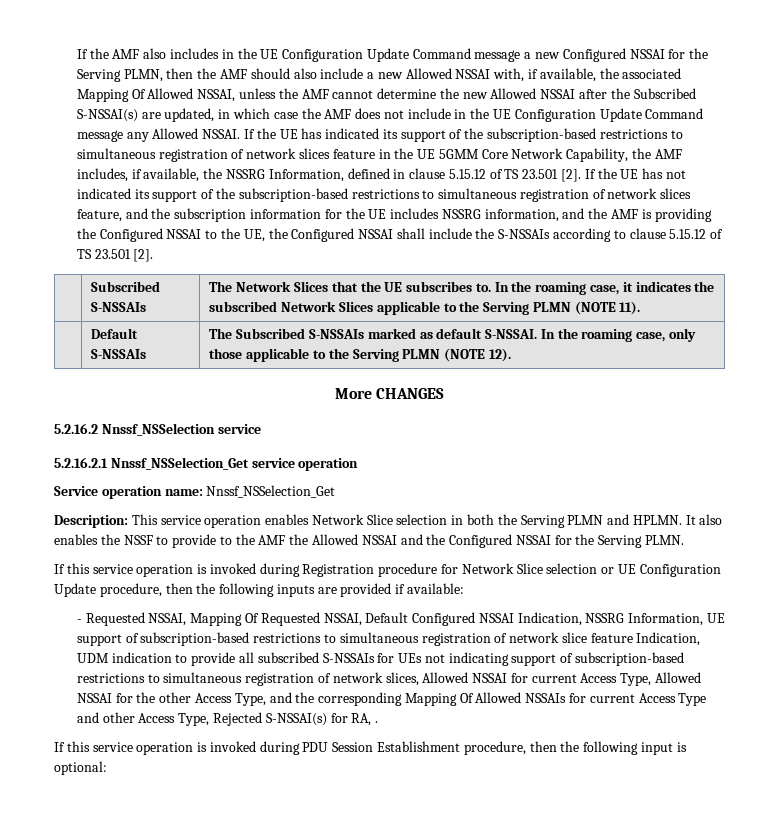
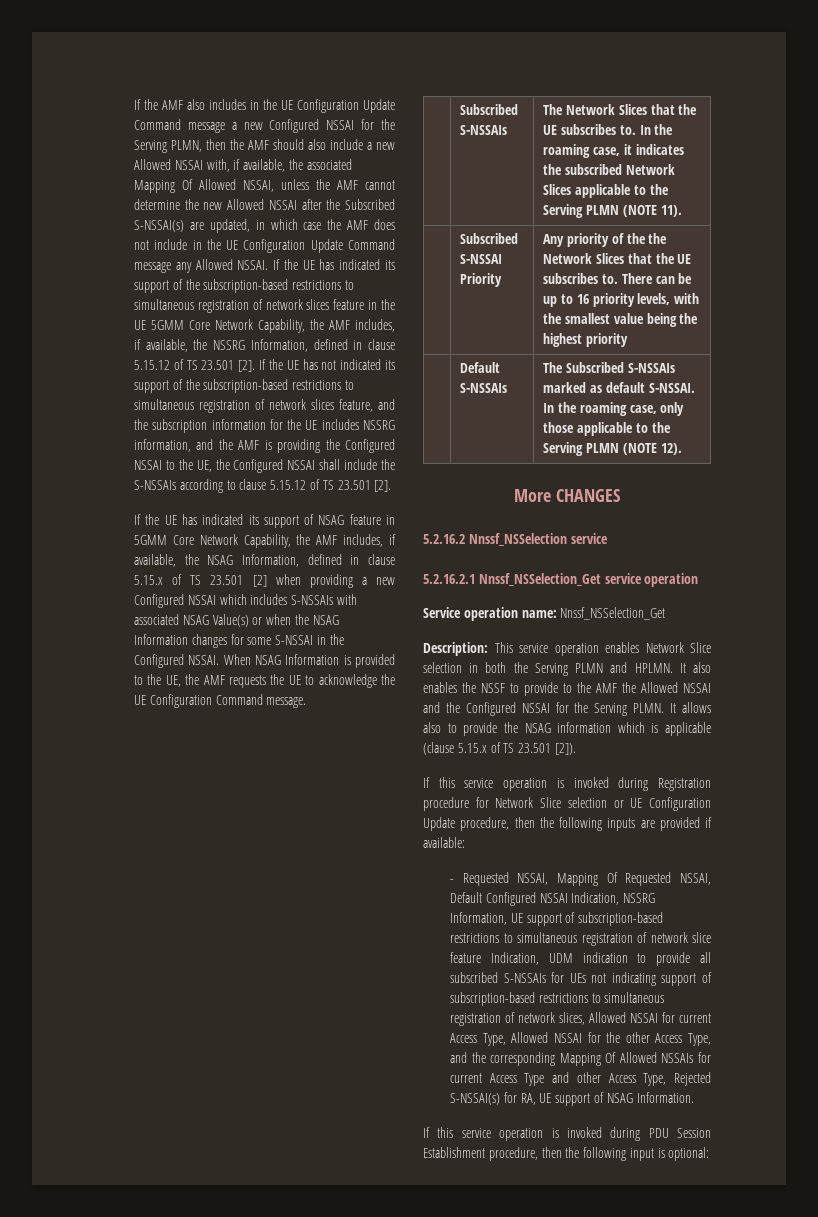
+ If the UE has indicated its support of NSAG feature in 5GMM Core Network Capability, the AMF includes, if available, the NSAG Information, defined in clause 5.15.x of TS 23.501 [2] when providing a new Configured NSSAI which includes S-NSSAIs with associated NSAG Value(s) or when the NSAG Information changes for some S-NSSAI in the Configured NSSAI. When NSAG Information is provided to the UE, the AMF requests the UE to acknowledge the UE Configuration Command message.
+ | Subscribed S-NSSAI Priority | Any priority of the the Network Slices that the UE subscribes to. There can be up to 16 priority levels, with the smallest value being the highest priority
+ It allows also to provide the NSAG information which is applicable (clause 5.15.x of TS 23.501 [2]).
- - Requested NSSAI, Mapping Of Requested NSSAI, Default Configured NSSAI Indication, NSSRG Information, UE support of subscription-based restrictions to simultaneous registration of network slice feature Indication, UDM indication to provide all subscribed S-NSSAIs for UEs not indicating support of subscription-based restrictions to simultaneous registration of network slices, Allowed NSSAI for current Access Type, Allowed NSSAI for the other Access Type, and the corresponding Mapping Of Allowed NSSAIs for current Access Type and other Access Type, Rejected S-NSSAI(s) for RA, .
+ - Requested NSSAI, Mapping Of Requested NSSAI, Default Configured NSSAI Indication, NSSRG Information, UE support of subscription-based restrictions to simultaneous registration of network slice feature Indication, UDM indication to provide all subscribed S-NSSAIs for UEs not indicating support of subscription-based restrictions to simultaneous registration of network slices, Allowed NSSAI for current Access Type, Allowed NSSAI for the other Access Type, and the corresponding Mapping Of Allowed NSSAIs for current Access Type and other Access Type, Rejected S-NSSAI(s) for RA, UE support of NSAG Information.

